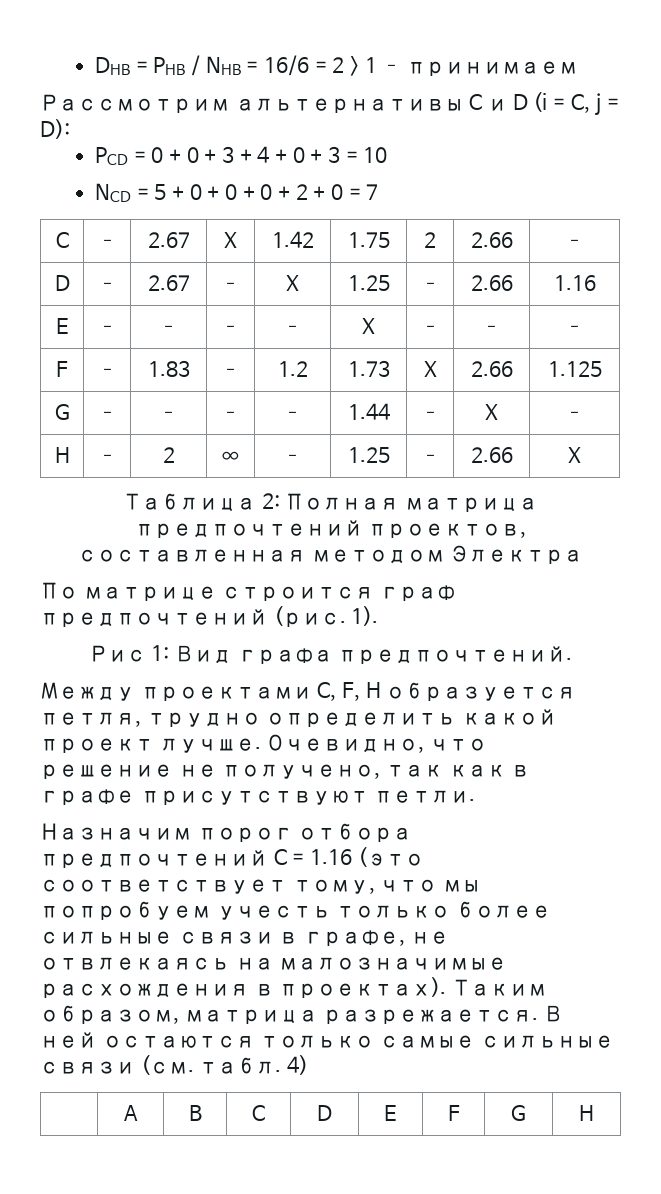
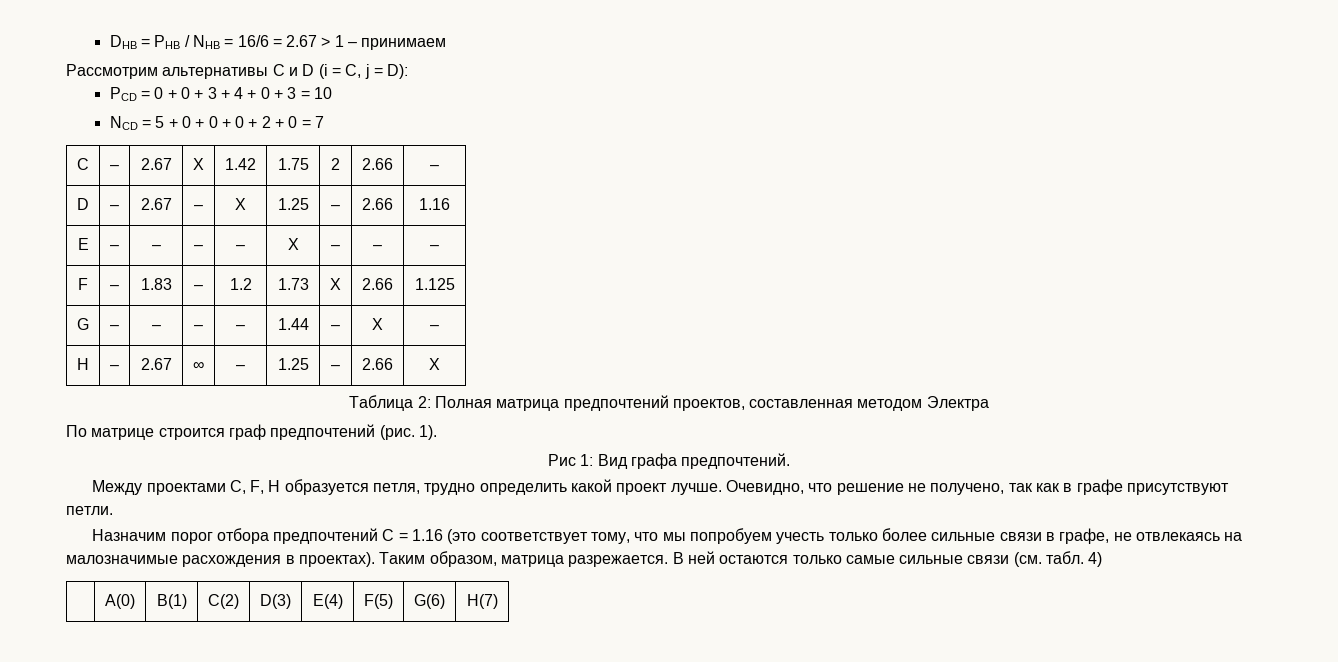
- DHB = PHB / NHB = 16/6 = 2 > 1 – принимаем
+ DHB = PHB / NHB = 16/6 = 2.67 > 1 – принимаем
- H | – | 2 | ∞ | – | 1.25 | – | 2.66 | X
+ H | – | 2.67 | ∞ | – | 1.25 | – | 2.66 | X
- | A | B | C | D | E | F | G | H
+ | A(0) | B(1) | C(2) | D(3) | E(4) | F(5) | G(6) | H(7)

